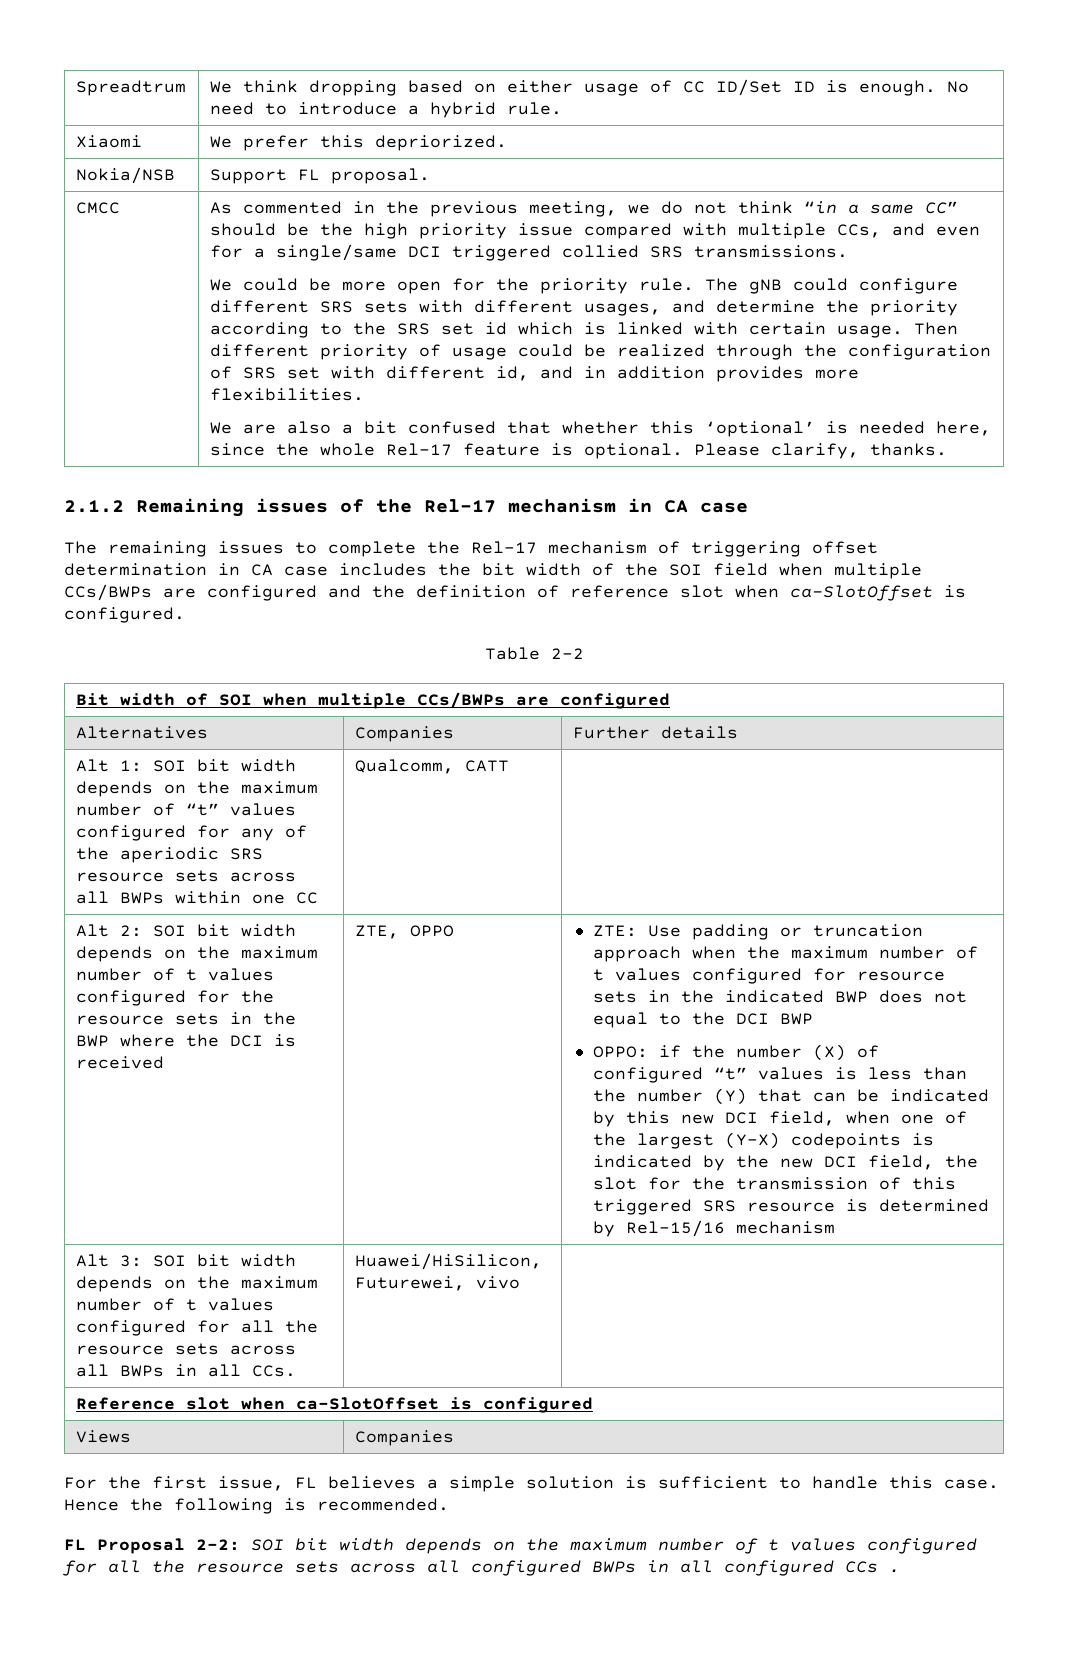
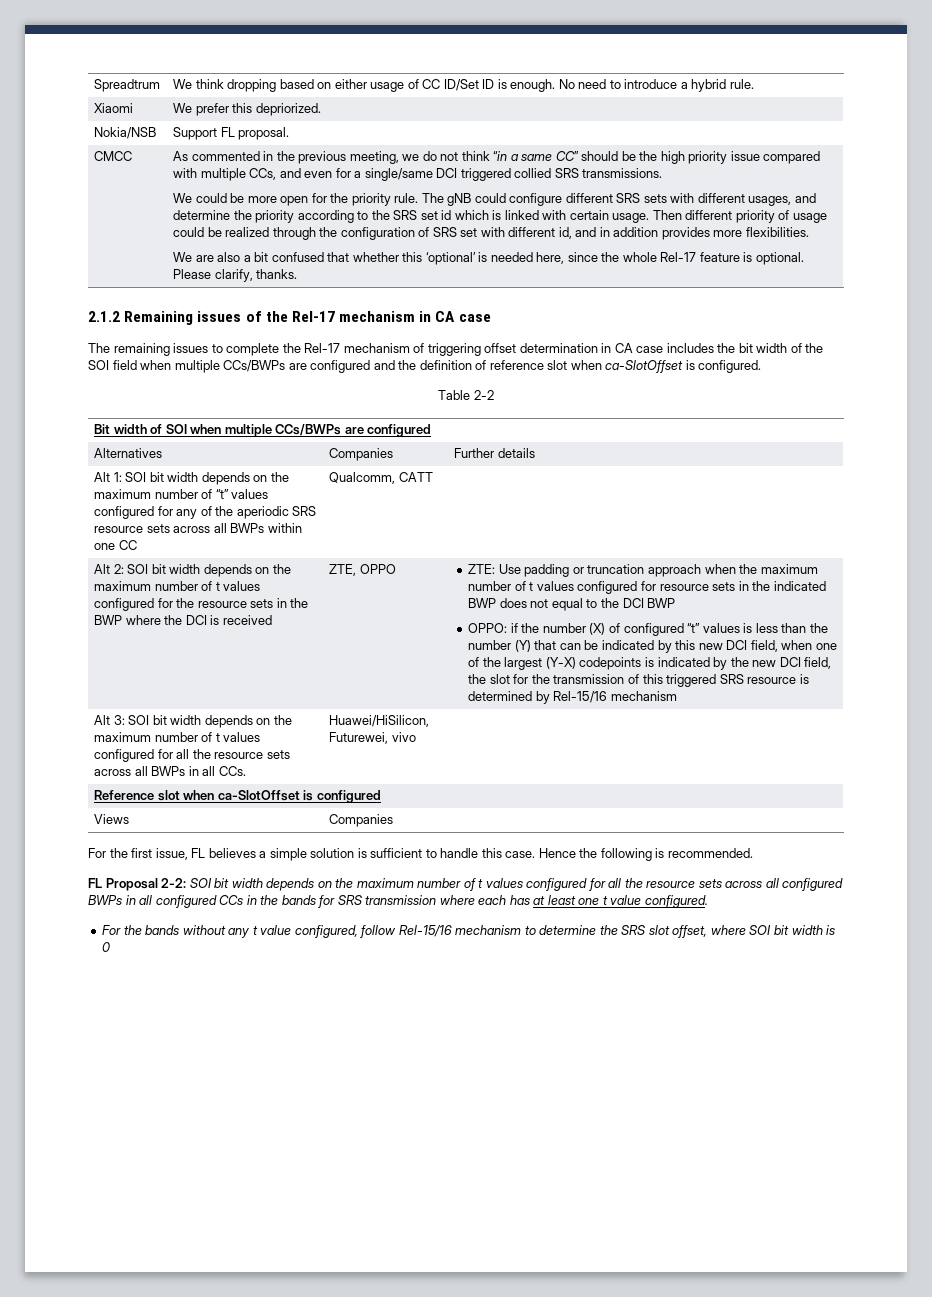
- FL Proposal 2-2: SOI bit width depends on the maximum number of t values configured for all the resource sets across all configured BWPs in all configured CCs .
+ FL Proposal 2-2: SOI bit width depends on the maximum number of t values configured for all the resource sets across all configured BWPs in all configured CCs in the bands for SRS transmission where each has at least one t value configured.
+ For the bands without any t value configured, follow Rel-15/16 mechanism to determine the SRS slot offset, where SOI bit width is 0

